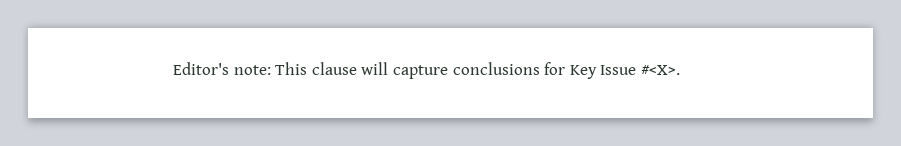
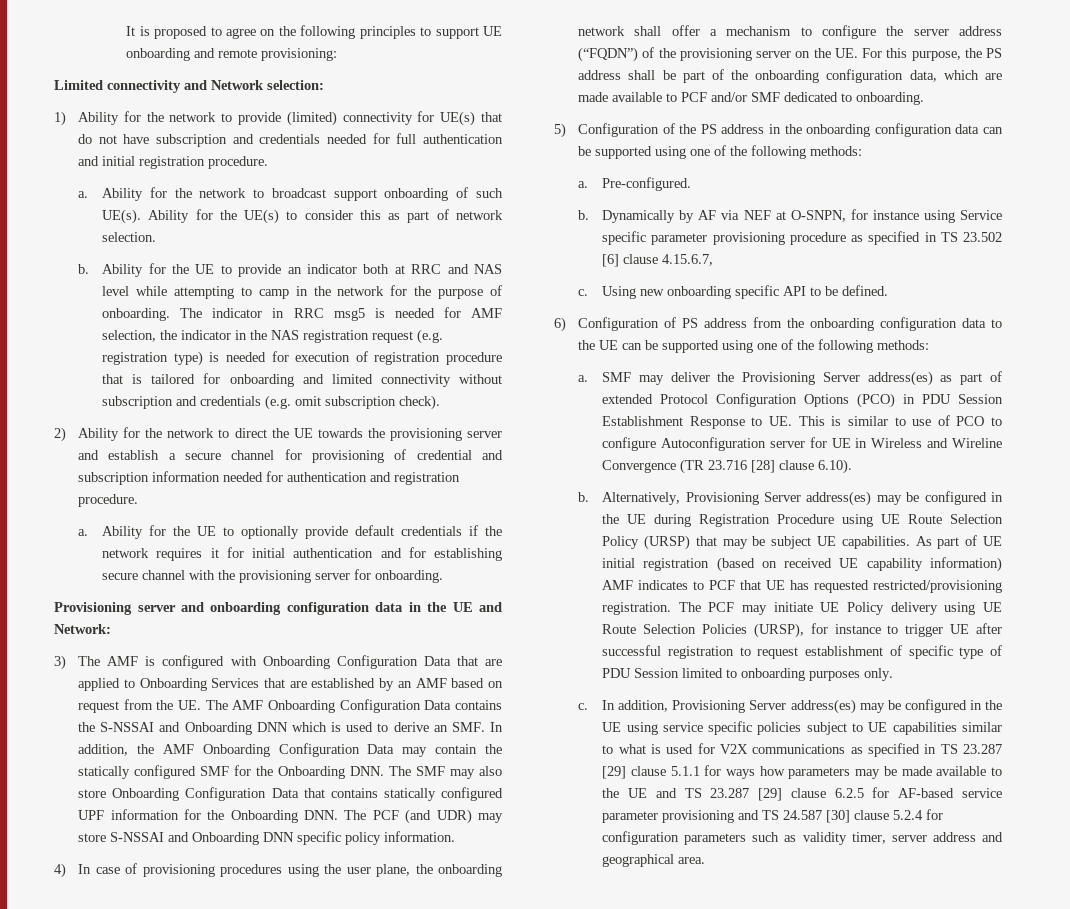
- Editor's note: This clause will capture conclusions for Key Issue #<X>.
+ It is proposed to agree on the following principles to support UE onboarding and remote provisioning:
+ Limited connectivity and Network selection:
+ 1) Ability for the network to provide (limited) connectivity for UE(s) that do not have subscription and credentials needed for full authentication and initial registration procedure.
+ a. Ability for the network to broadcast support onboarding of such UE(s). Ability for the UE(s) to consider this as part of network selection.
+ b. Ability for the UE to provide an indicator both at RRC and NAS level while attempting to camp in the network for the purpose of onboarding. The indicator in RRC msg5 is needed for AMF selection, the indicator in the NAS registration request (e.g. registration type) is needed for execution of registration procedure that is tailored for onboarding and limited connectivity without subscription and credentials (e.g. omit subscription check).
+ 2) Ability for the network to direct the UE towards the provisioning server and establish a secure channel for provisioning of credential and subscription information needed for authentication and registration procedure.
+ a. Ability for the UE to optionally provide default credentials if the network requires it for initial authentication and for establishing secure channel with the provisioning server for onboarding.
+ Provisioning server and onboarding configuration data in the UE and Network:
+ 3) The AMF is configured with Onboarding Configuration Data that are applied to Onboarding Services that are established by an AMF based on request from the UE. The AMF Onboarding Configuration Data contains the S-NSSAI and Onboarding DNN which is used to derive an SMF. In addition, the AMF Onboarding Configuration Data may contain the statically configured SMF for the Onboarding DNN. The SMF may also store Onboarding Configuration Data that contains statically configured UPF information for the Onboarding DNN. The PCF (and UDR) may store S-NSSAI and Onboarding DNN specific policy information.
+ 4) In case of provisioning procedures using the user plane, the onboarding network shall offer a mechanism to configure the server address (“FQDN”) of the provisioning server on the UE. For this purpose, the PS address shall be part of the onboarding configuration data, which are made available to PCF and/or SMF dedicated to onboarding.
+ 5) Configuration of the PS address in the onboarding configuration data can be supported using one of the following methods:
+ a. Pre-configured.
+ b. Dynamically by AF via NEF at O-SNPN, for instance using Service specific parameter provisioning procedure as specified in TS 23.502 [6] clause 4.15.6.7,
+ c. Using new onboarding specific API to be defined.
+ 6) Configuration of PS address from the onboarding configuration data to the UE can be supported using one of the following methods:
+ a. SMF may deliver the Provisioning Server address(es) as part of extended Protocol Configuration Options (PCO) in PDU Session Establishment Response to UE. This is similar to use of PCO to configure Autoconfiguration server for UE in Wireless and Wireline Convergence (TR 23.716 [28] clause 6.10).
+ b. Alternatively, Provisioning Server address(es) may be configured in the UE during Registration Procedure using UE Route Selection Policy (URSP) that may be subject UE capabilities. As part of UE initial registration (based on received UE capability information) AMF indicates to PCF that UE has requested restricted/provisioning registration. The PCF may initiate UE Policy delivery using UE Route Selection Policies (URSP), for instance to trigger UE after successful registration to request establishment of specific type of PDU Session limited to onboarding purposes only.
+ c. In addition, Provisioning Server address(es) may be configured in the UE using service specific policies subject to UE capabilities similar to what is used for V2X communications as specified in TS 23.287 [29] clause 5.1.1 for ways how parameters may be made available to the UE and TS 23.287 [29] clause 6.2.5 for AF-based service parameter provisioning and TS 24.587 [30] clause 5.2.4 for configuration parameters such as validity timer, server address and geographical area.

